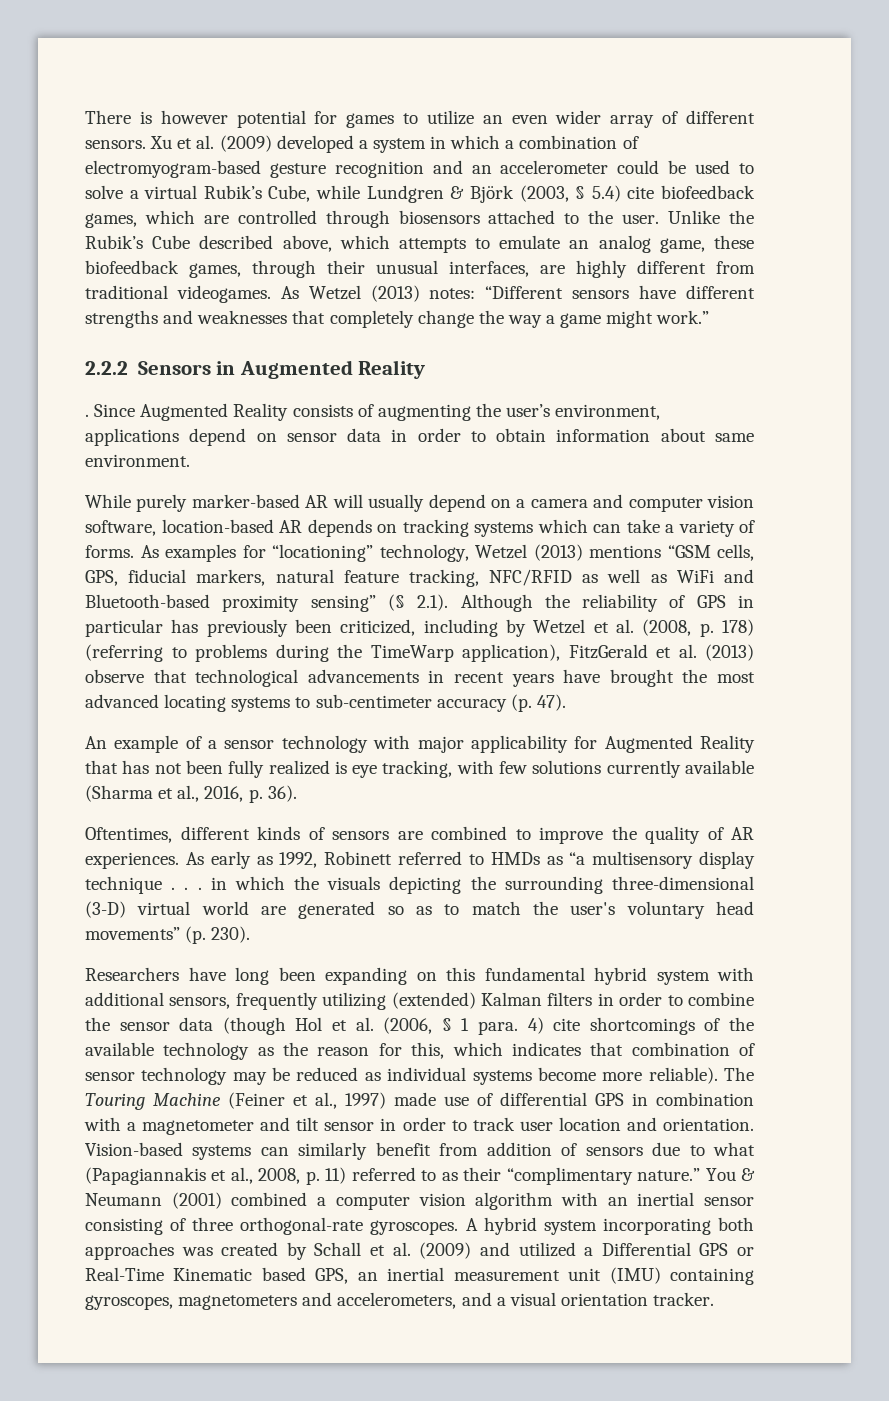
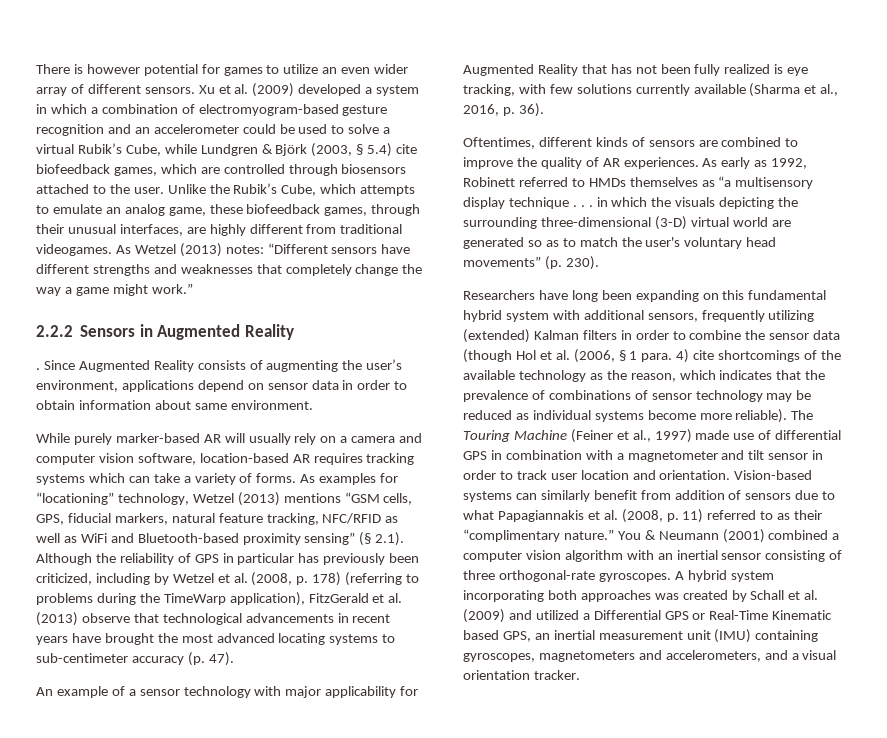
- Unlike the Rubik’s Cube described above, which attempts to emulate an analog game, these biofeedback games, through their unusual interfaces, are highly different from traditional videogames.
+ Unlike the Rubik’s Cube, which attempts to emulate an analog game, these biofeedback games, through their unusual interfaces, are highly different from traditional videogames.
- While purely marker-based AR will usually depend on a camera and computer vision software, location-based AR depends on tracking systems which can take a variety of forms.
+ While purely marker-based AR will usually rely on a camera and computer vision software, location-based AR requires tracking systems which can take a variety of forms.
- As early as 1992, Robinett referred to HMDs as “a multisensory display technique . . . in which the visuals depicting the surrounding three-dimensional (3-D) virtual world are generated so as to match the user's voluntary head movements” (p. 230).
+ As early as 1992, Robinett referred to HMDs themselves as “a multisensory display technique . . . in which the visuals depicting the surrounding three-dimensional (3-D) virtual world are generated so as to match the user's voluntary head movements” (p. 230).
- Researchers have long been expanding on this fundamental hybrid system with additional sensors, frequently utilizing (extended) Kalman filters in order to combine the sensor data (though Hol et al. (2006, § 1 para. 4) cite shortcomings of the available technology as the reason for this, which indicates that combination of sensor technology may be reduced as individual systems become more reliable).
+ Researchers have long been expanding on this fundamental hybrid system with additional sensors, frequently utilizing (extended) Kalman filters in order to combine the sensor data (though Hol et al. (2006, § 1 para. 4) cite shortcomings of the available technology as the reason, which indicates that the prevalence of combinations of sensor technology may be reduced as individual systems become more reliable).
- Vision-based systems can similarly benefit from addition of sensors due to what (Papagiannakis et al., 2008, p. 11) referred to as their “complimentary nature.”
+ Vision-based systems can similarly benefit from addition of sensors due to what Papagiannakis et al. (2008, p. 11) referred to as their “complimentary nature.”

